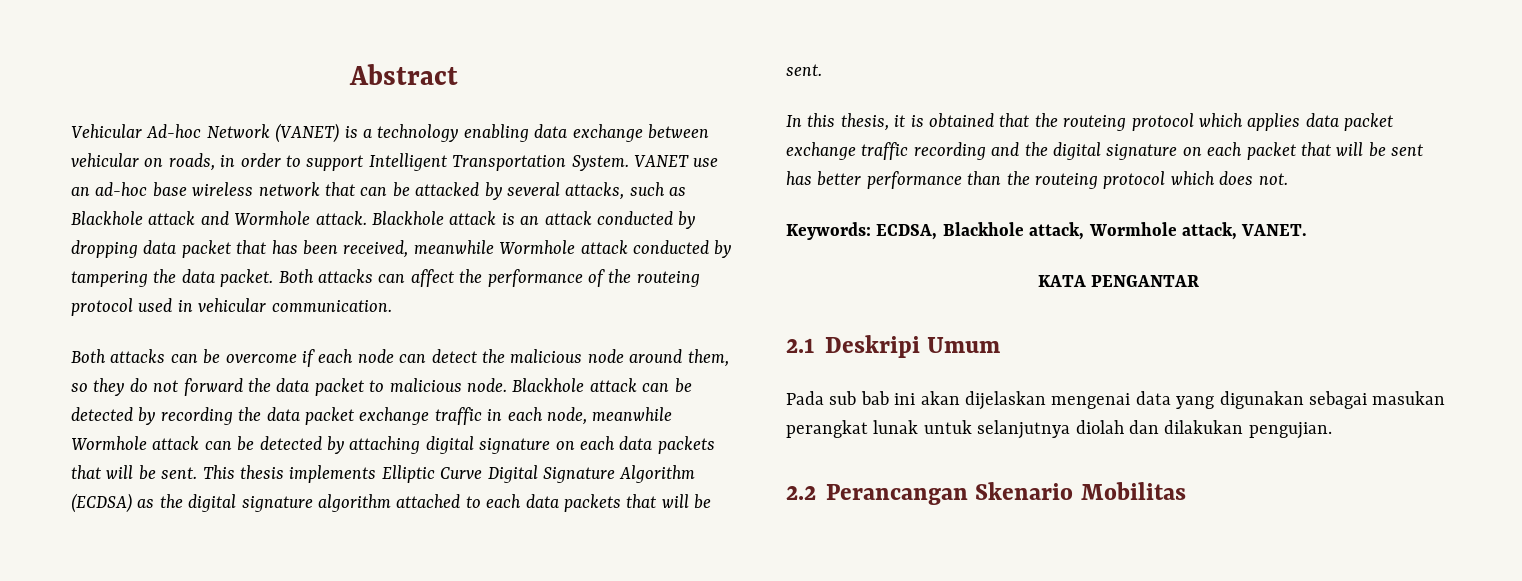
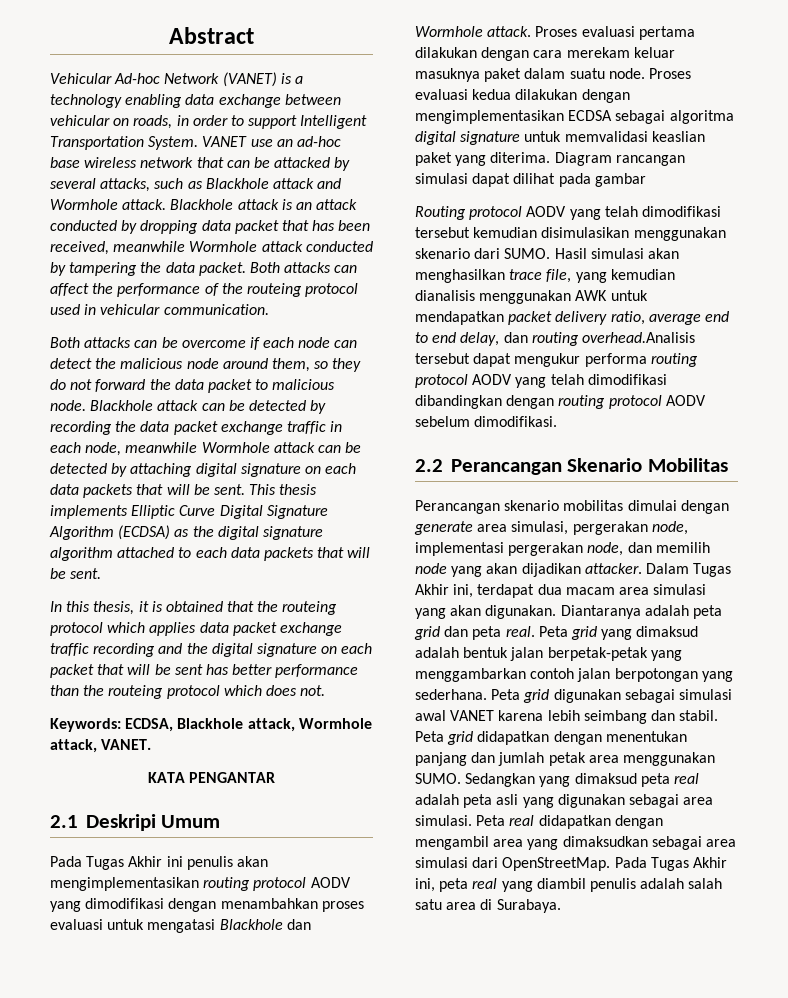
- Pada sub bab ini akan dijelaskan mengenai data yang digunakan sebagai masukan perangkat lunak untuk selanjutnya diolah dan dilakukan pengujian.
+ Pada Tugas Akhir ini penulis akan mengimplementasikan routing protocol AODV yang dimodifikasi dengan menambahkan proses evaluasi untuk mengatasi Blackhole dan Wormhole attack. Proses evaluasi pertama dilakukan dengan cara merekam keluar masuknya paket dalam suatu node. Proses evaluasi kedua dilakukan dengan mengimplementasikan ECDSA sebagai algoritma digital signature untuk memvalidasi keaslian paket yang diterima. Diagram rancangan simulasi dapat dilihat pada gambar
+ Routing protocol AODV yang telah dimodifikasi tersebut kemudian disimulasikan menggunakan skenario dari SUMO. Hasil simulasi akan menghasilkan trace file, yang kemudian dianalisis menggunakan AWK untuk mendapatkan packet delivery ratio, average end to end delay, dan routing overhead.Analisis tersebut dapat mengukur performa routing protocol AODV yang telah dimodifikasi dibandingkan dengan routing protocol AODV sebelum dimodifikasi.
  2.2 Perancangan Skenario Mobilitas
+ Perancangan skenario mobilitas dimulai dengan generate area simulasi, pergerakan node, implementasi pergerakan node, dan memilih node yang akan dijadikan attacker. Dalam Tugas Akhir ini, terdapat dua macam area simulasi yang akan digunakan. Diantaranya adalah peta grid dan peta real. Peta grid yang dimaksud adalah bentuk jalan berpetak-petak yang menggambarkan contoh jalan berpotongan yang sederhana. Peta grid digunakan sebagai simulasi awal VANET karena lebih seimbang dan stabil. Peta grid didapatkan dengan menentukan panjang dan jumlah petak area menggunakan SUMO. Sedangkan yang dimaksud peta real adalah peta asli yang digunakan sebagai area simulasi. Peta real didapatkan dengan mengambil area yang dimaksudkan sebagai area simulasi dari OpenStreetMap. Pada Tugas Akhir ini, peta real yang diambil penulis adalah salah satu area di Surabaya.

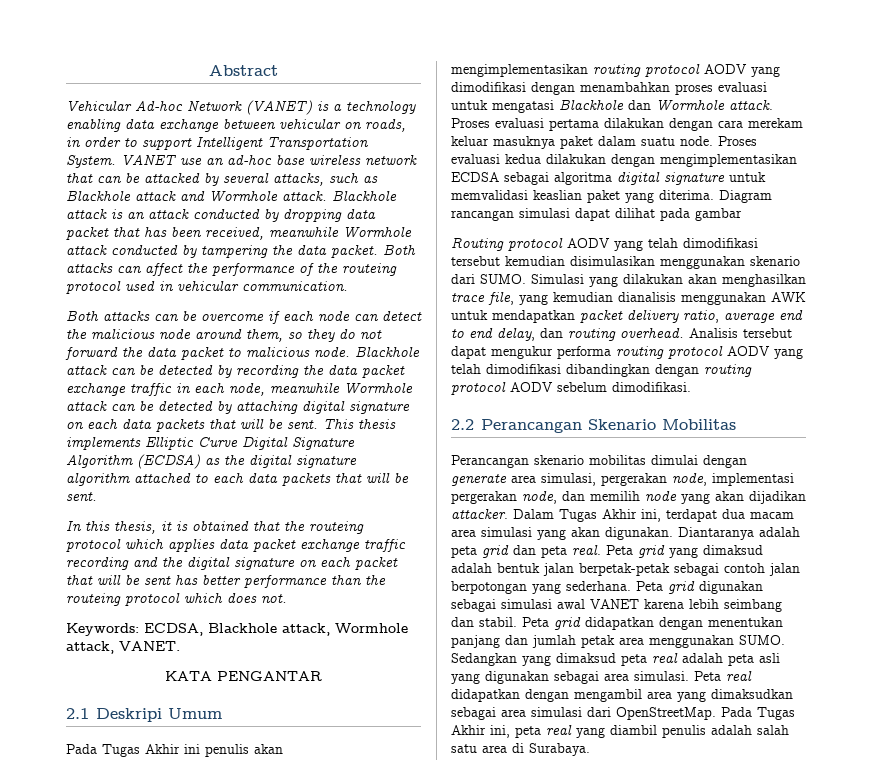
- Hasil simulasi akan menghasilkan trace file, yang kemudian dianalisis menggunakan AWK untuk mendapatkan packet delivery ratio, average end to end delay, dan routing overhead.Analisis tersebut dapat mengukur performa routing protocol AODV yang telah dimodifikasi dibandingkan dengan routing protocol AODV sebelum dimodifikasi.
+ Simulasi yang dilakukan akan menghasilkan trace file, yang kemudian dianalisis menggunakan AWK untuk mendapatkan packet delivery ratio, average end to end delay, dan routing overhead. Analisis tersebut dapat mengukur performa routing protocol AODV yang telah dimodifikasi dibandingkan dengan routing protocol AODV sebelum dimodifikasi.
- Peta grid yang dimaksud adalah bentuk jalan berpetak-petak yang menggambarkan contoh jalan berpotongan yang sederhana.
+ Peta grid yang dimaksud adalah bentuk jalan berpetak-petak sebagai contoh jalan berpotongan yang sederhana.

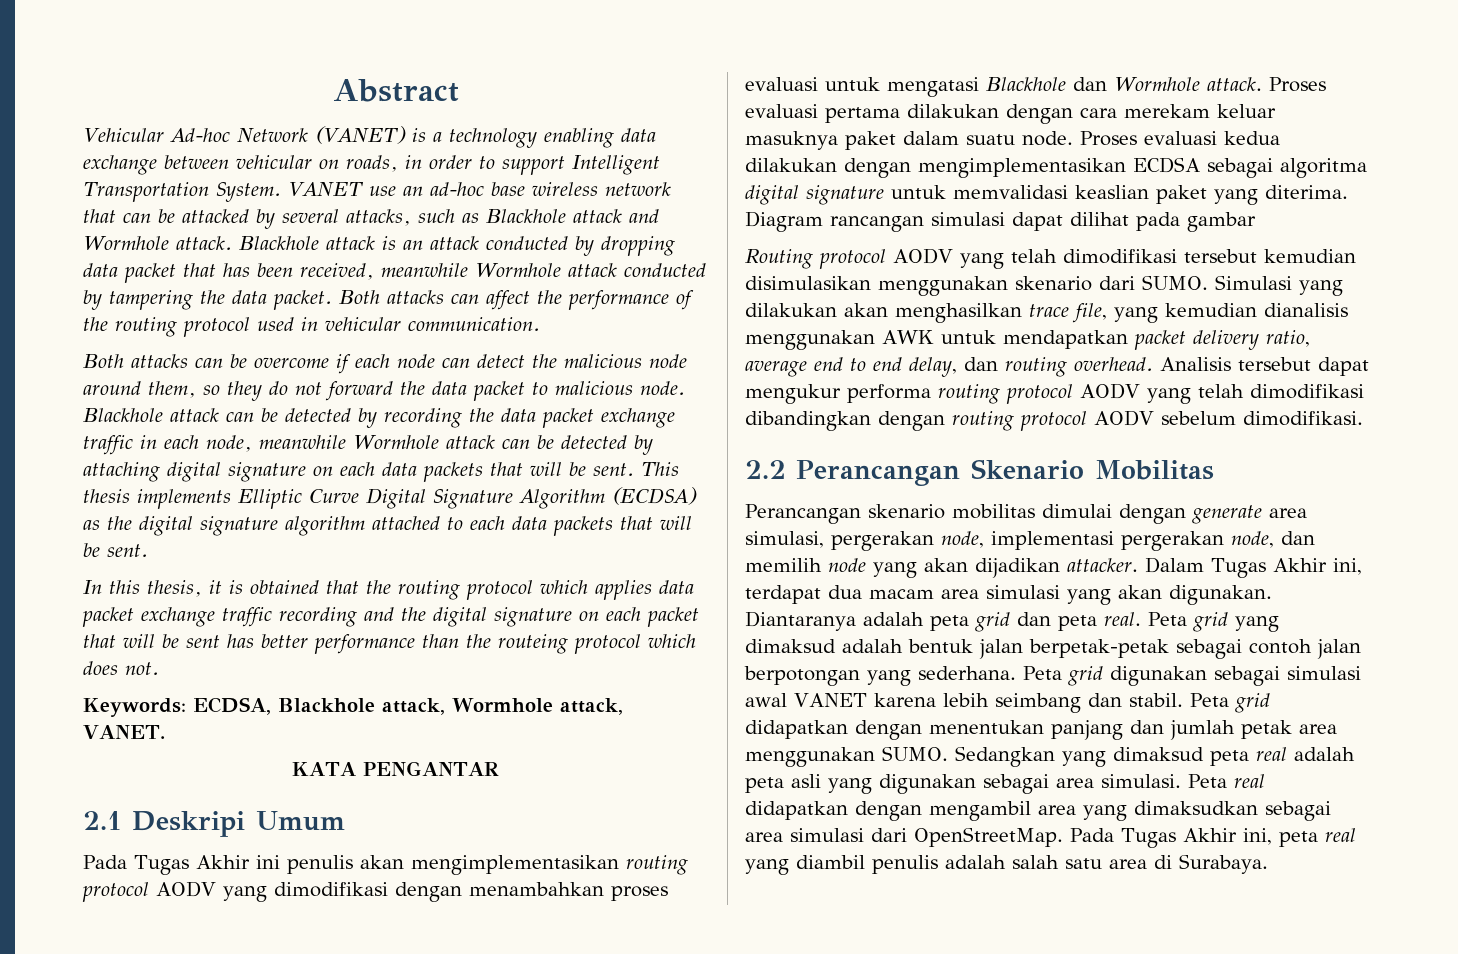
- Both attacks can affect the performance of the routeing protocol used in vehicular communication.
+ Both attacks can affect the performance of the routing protocol used in vehicular communication.
- In this thesis, it is obtained that the routeing protocol which applies data packet exchange traffic recording and the digital signature on each packet that will be sent has better performance than the routeing protocol which does not.
+ In this thesis, it is obtained that the routing protocol which applies data packet exchange traffic recording and the digital signature on each packet that will be sent has better performance than the routeing protocol which does not.

